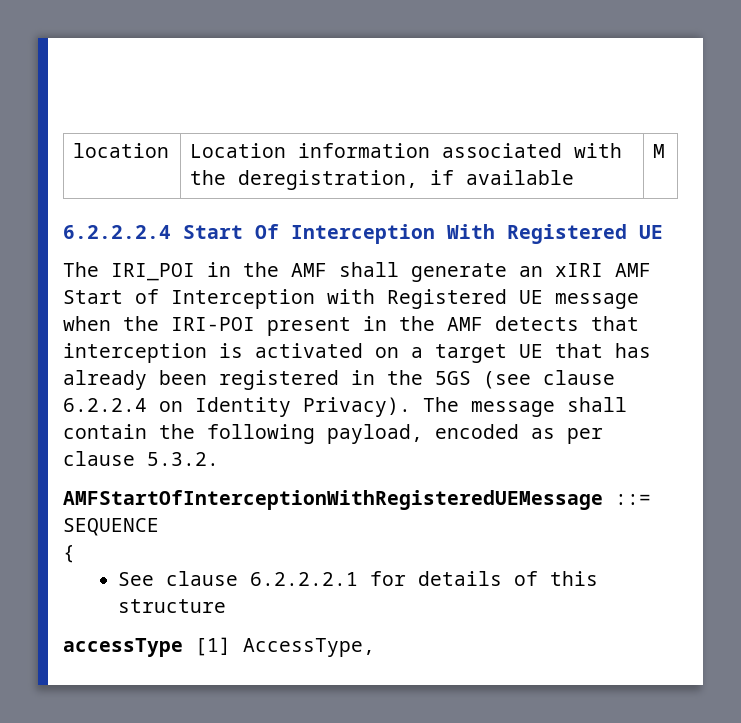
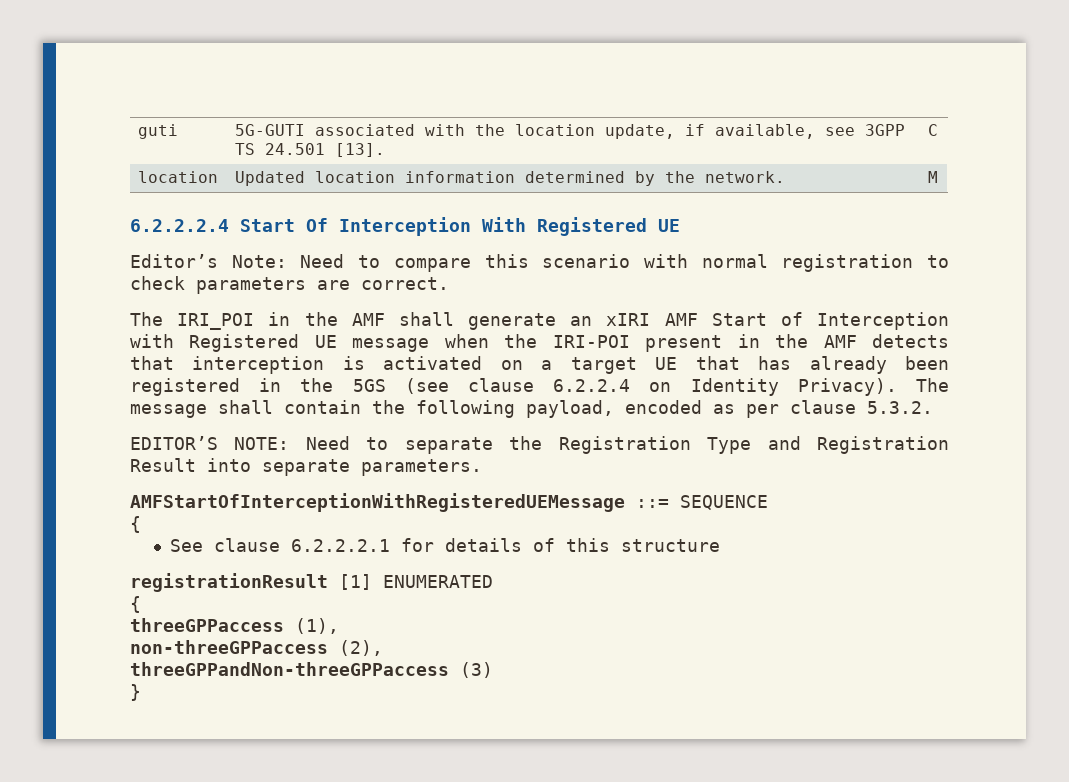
- location | Location information associated with the deregistration, if available | M
+ guti | 5G-GUTI associated with the location update, if available, see 3GPP TS 24.501 [13]. | C
+ location | Updated location information determined by the network. | M
+ Editor’s Note: Need to compare this scenario with normal registration to check parameters are correct.
+ EDITOR’S NOTE: Need to separate the Registration Type and Registration Result into separate parameters.
- accessType [1] AccessType,
+ registrationResult [1] ENUMERATED
+ {
+ threeGPPaccess (1),
+ non-threeGPPaccess (2),
+ threeGPPandNon-threeGPPaccess (3)
+ }

